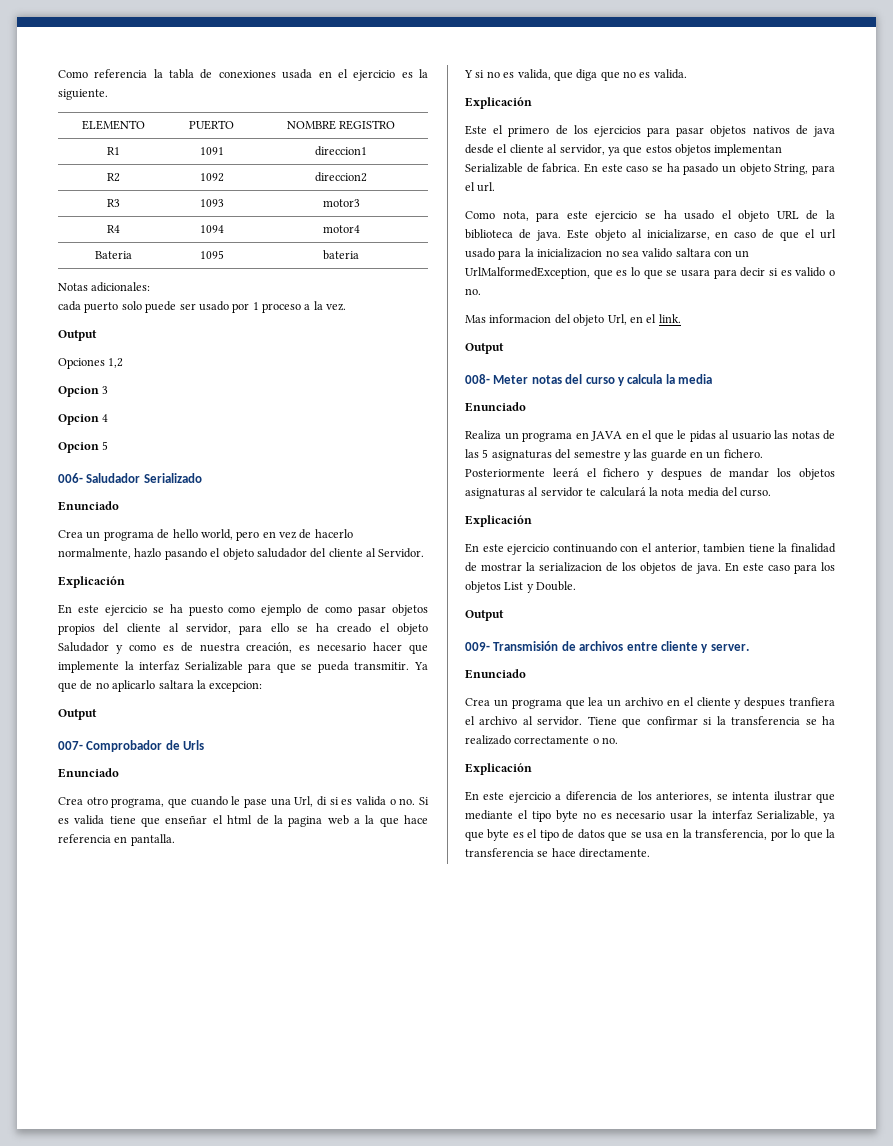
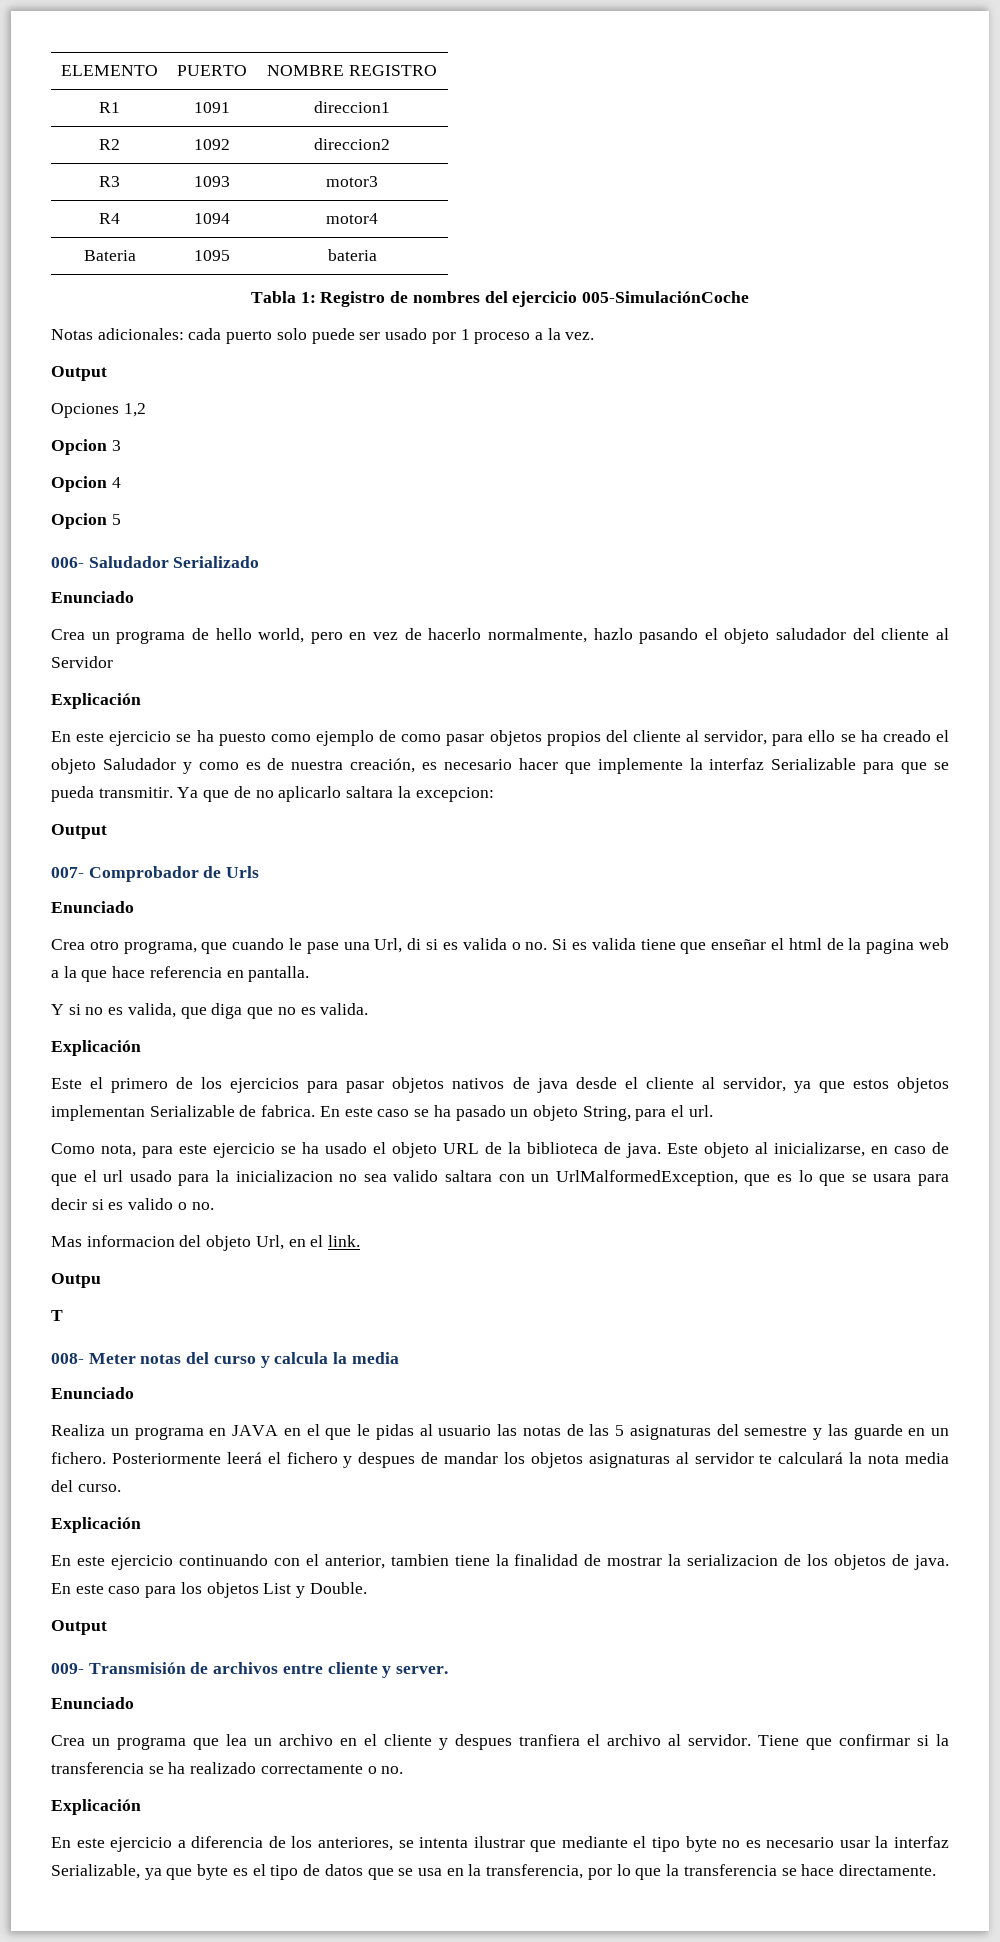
- Como referencia la tabla de conexiones usada en el ejercicio es la siguiente.
+ Tabla 1: Registro de nombres del ejercicio 005-SimulaciónCoche
- Notas adicionales:
- cada puerto solo puede ser usado por 1 proceso a la vez.
+ Notas adicionales: cada puerto solo puede ser usado por 1 proceso a la vez.
- Crea un programa de hello world, pero en vez de hacerlo normalmente, hazlo pasando el objeto saludador del cliente al Servidor.
+ Crea un programa de hello world, pero en vez de hacerlo normalmente, hazlo pasando el objeto saludador del cliente al Servidor
  Mas informacion del objeto Url, en el link.
- Output
+ Outpu
+ T

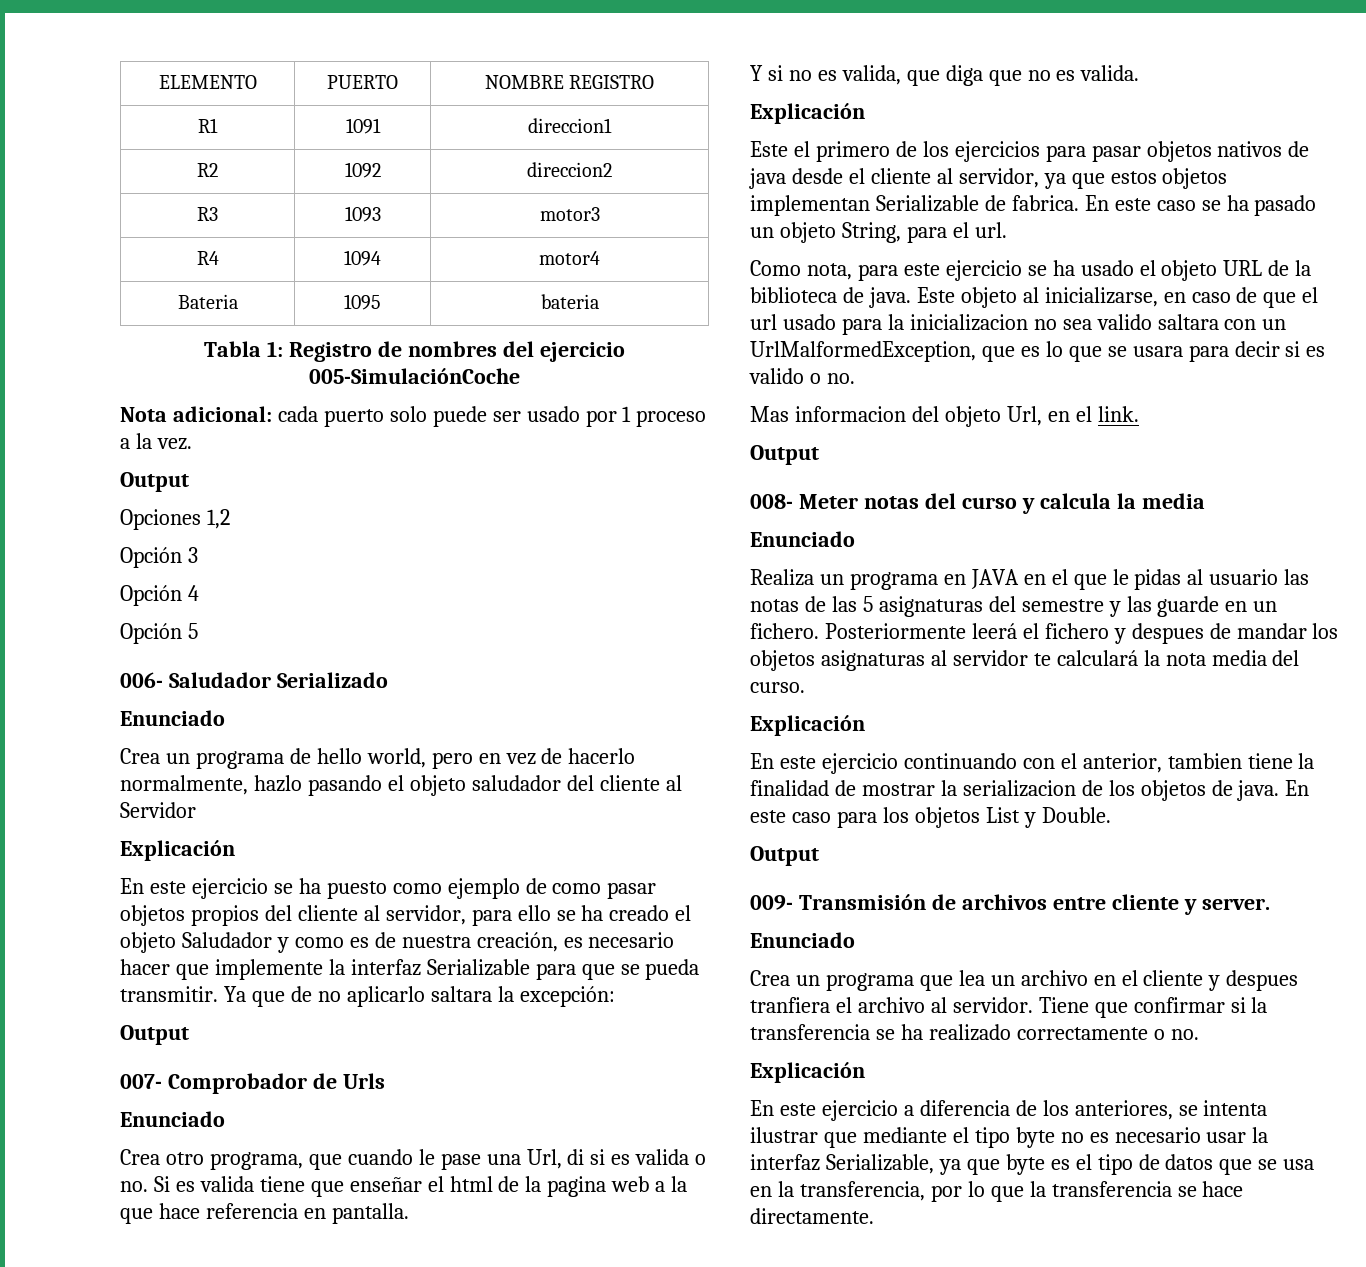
- Notas adicionales: cada puerto solo puede ser usado por 1 proceso a la vez.
+ Nota adicional: cada puerto solo puede ser usado por 1 proceso a la vez.
- Opcion 3
+ Opción 3
- Opcion 4
+ Opción 4
- Opcion 5
+ Opción 5
- Ya que de no aplicarlo saltara la excepcion:
+ Ya que de no aplicarlo saltara la excepción:
  Mas informacion del objeto Url, en el link.
- Outpu
- T
+ Output

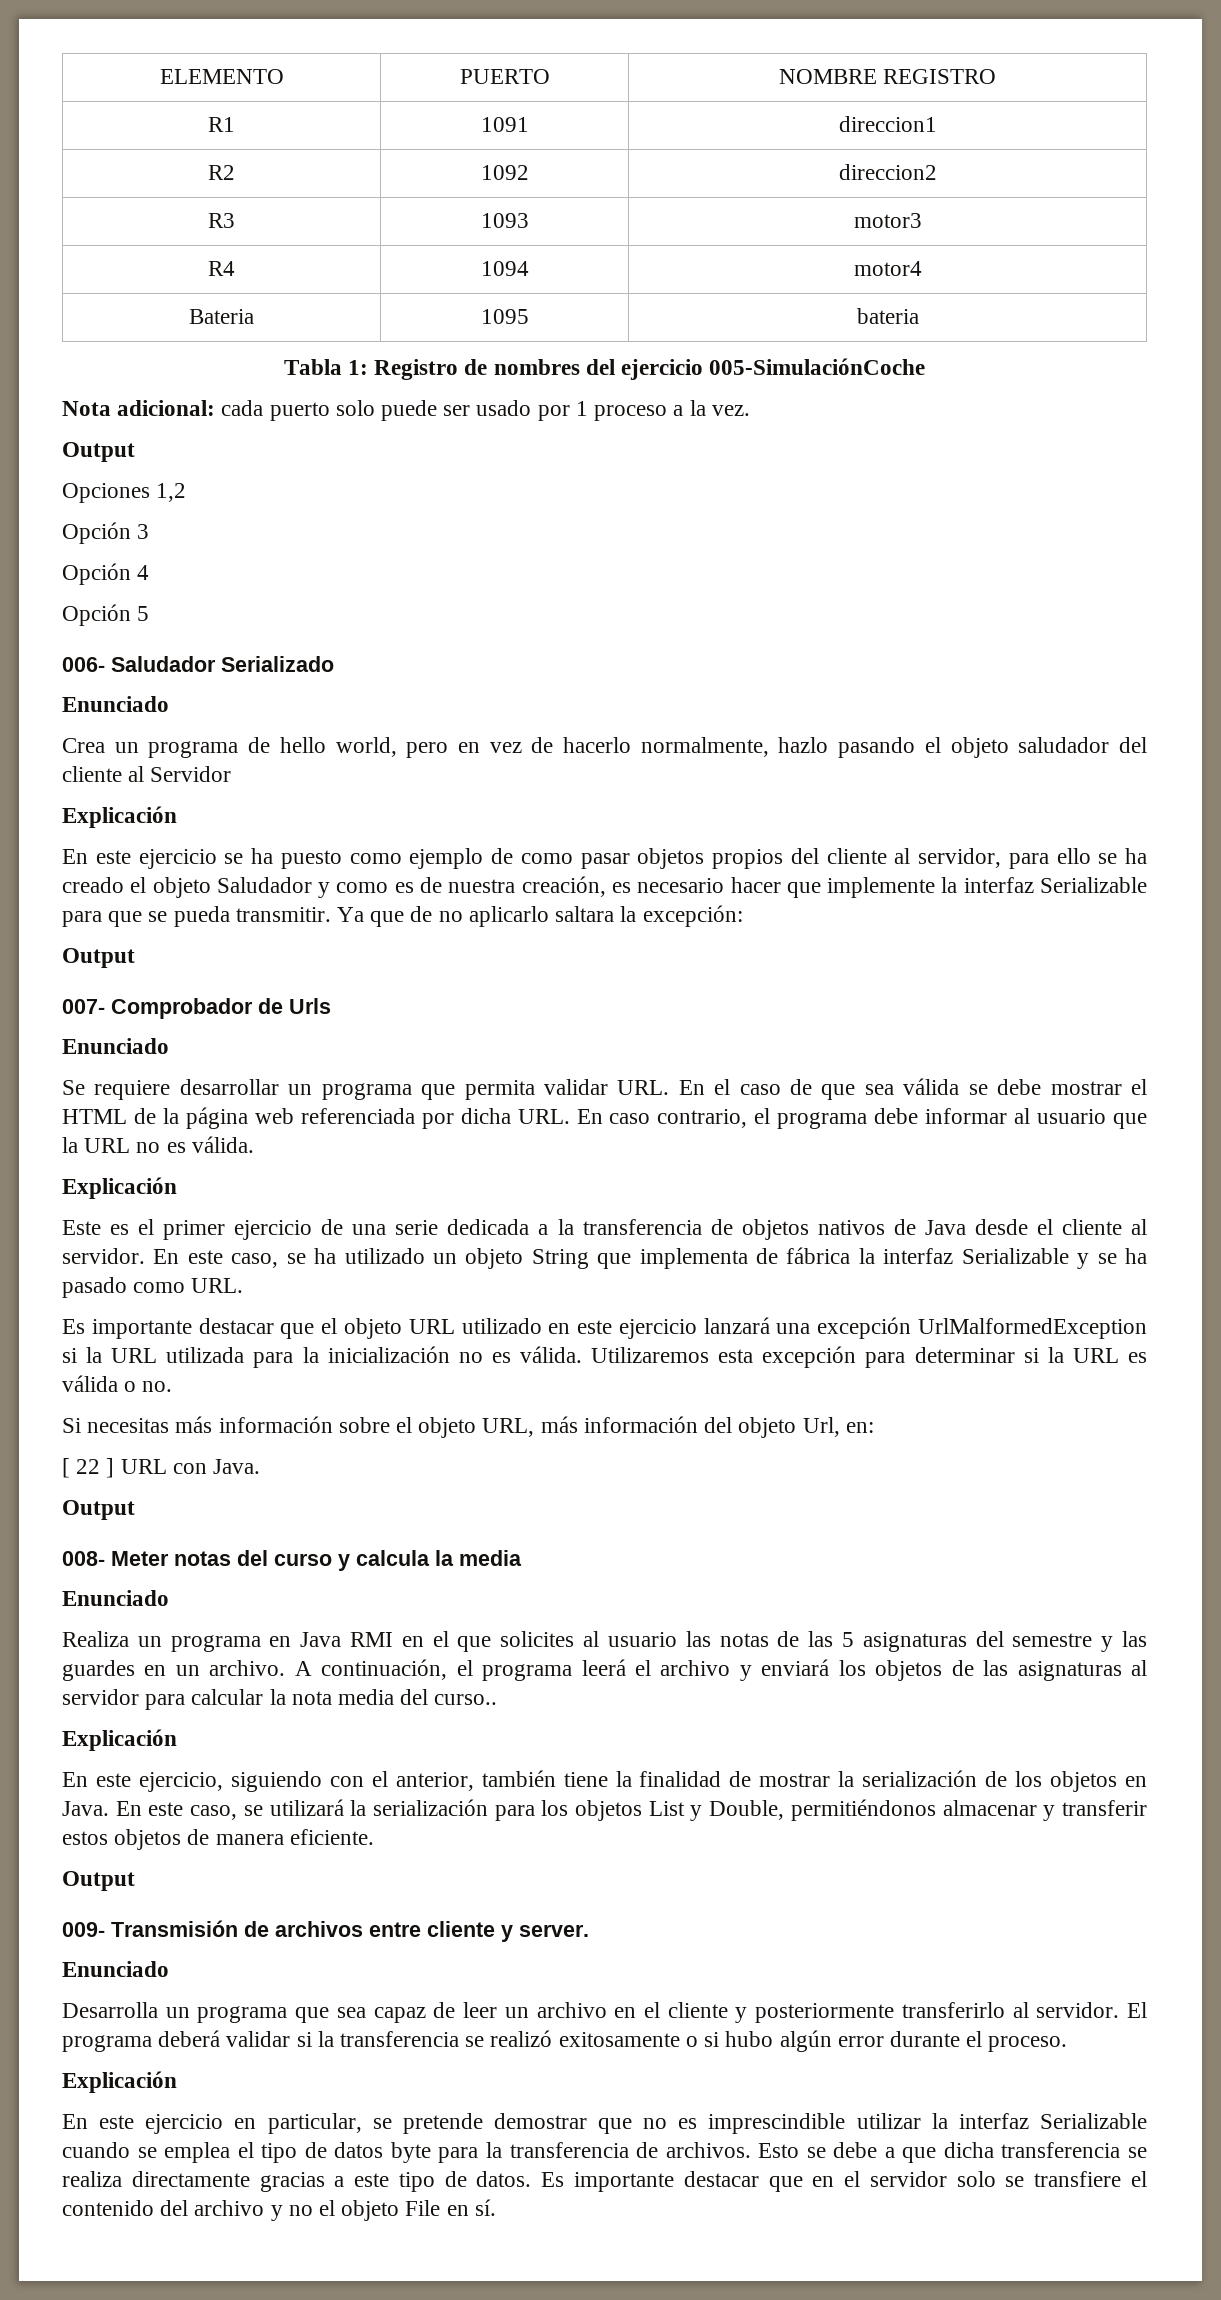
- Crea otro programa, que cuando le pase una Url, di si es valida o no. Si es valida tiene que enseñar el html de la pagina web a la que hace referencia en pantalla.
- Y si no es valida, que diga que no es valida.
+ Se requiere desarrollar un programa que permita validar URL. En el caso de que sea válida se debe mostrar el HTML de la página web referenciada por dicha URL. En caso contrario, el programa debe informar al usuario que la URL no es válida.
  Explicación
- Este el primero de los ejercicios para pasar objetos nativos de java desde el cliente al servidor, ya que estos objetos implementan Serializable de fabrica. En este caso se ha pasado un objeto String, para el url.
- Como nota, para este ejercicio se ha usado el objeto URL de la biblioteca de java. Este objeto al inicializarse, en caso de que el url usado para la inicializacion no sea valido saltara con un UrlMalformedException, que es lo que se usara para decir si es valido o no.
- Mas informacion del objeto Url, en el link.
+ Este es el primer ejercicio de una serie dedicada a la transferencia de objetos nativos de Java desde el cliente al servidor. En este caso, se ha utilizado un objeto String que implementa de fábrica la interfaz Serializable y se ha pasado como URL.
+ Es importante destacar que el objeto URL utilizado en este ejercicio lanzará una excepción UrlMalformedException si la URL utilizada para la inicialización no es válida. Utilizaremos esta excepción para determinar si la URL es válida o no.
+ Si necesitas más información sobre el objeto URL, más información del objeto Url, en:
+ [ 22 ] URL con Java.
- Realiza un programa en JAVA en el que le pidas al usuario las notas de las 5 asignaturas del semestre y las guarde en un fichero. Posteriormente leerá el fichero y despues de mandar los objetos asignaturas al servidor te calculará la nota media del curso.
+ Realiza un programa en Java RMI en el que solicites al usuario las notas de las 5 asignaturas del semestre y las guardes en un archivo. A continuación, el programa leerá el archivo y enviará los objetos de las asignaturas al servidor para calcular la nota media del curso..
  Explicación
- En este ejercicio continuando con el anterior, tambien tiene la finalidad de mostrar la serializacion de los objetos de java. En este caso para los objetos List y Double.
+ En este ejercicio, siguiendo con el anterior, también tiene la finalidad de mostrar la serialización de los objetos en Java. En este caso, se utilizará la serialización para los objetos List y Double, permitiéndonos almacenar y transferir estos objetos de manera eficiente.
- Crea un programa que lea un archivo en el cliente y despues tranfiera el archivo al servidor. Tiene que confirmar si la transferencia se ha realizado correctamente o no.
+ Desarrolla un programa que sea capaz de leer un archivo en el cliente y posteriormente transferirlo al servidor. El programa deberá validar si la transferencia se realizó exitosamente o si hubo algún error durante el proceso.
  Explicación
- En este ejercicio a diferencia de los anteriores, se intenta ilustrar que mediante el tipo byte no es necesario usar la interfaz Serializable, ya que byte es el tipo de datos que se usa en la transferencia, por lo que la transferencia se hace directamente.
+ En este ejercicio en particular, se pretende demostrar que no es imprescindible utilizar la interfaz Serializable cuando se emplea el tipo de datos byte para la transferencia de archivos. Esto se debe a que dicha transferencia se realiza directamente gracias a este tipo de datos. Es importante destacar que en el servidor solo se transfiere el contenido del archivo y no el objeto File en sí.

